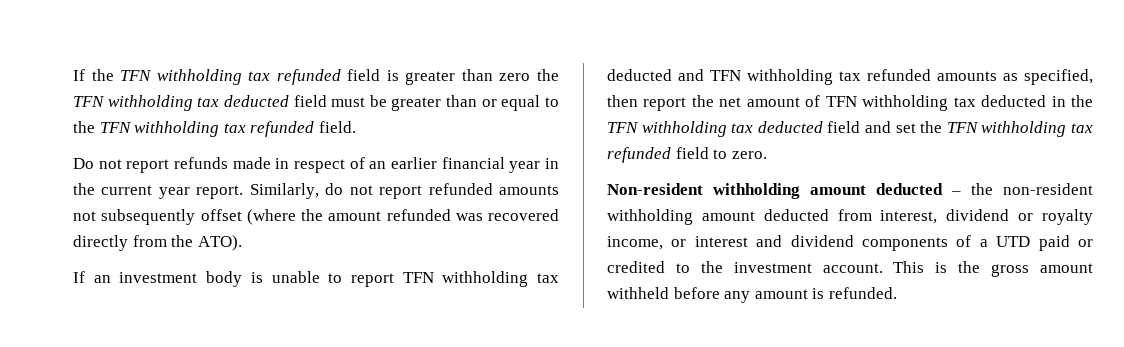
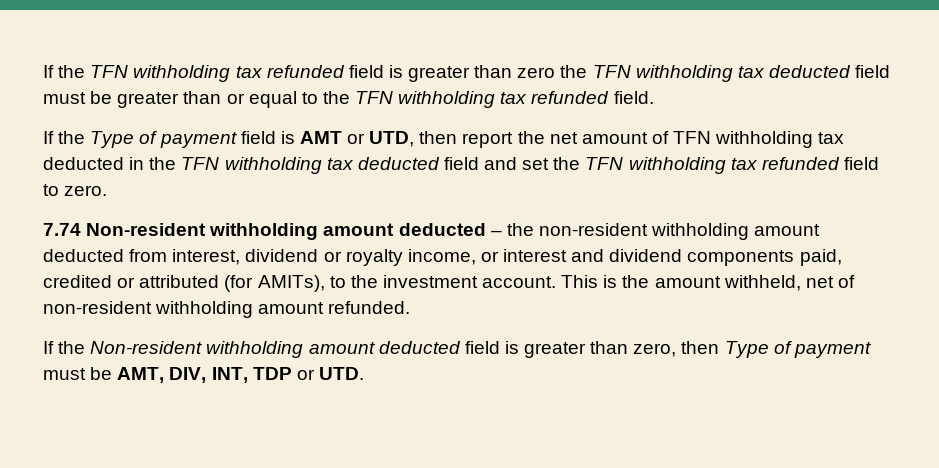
- Do not report refunds made in respect of an earlier financial year in the current year report. Similarly, do not report refunded amounts not subsequently offset (where the amount refunded was recovered directly from the ATO).
- If an investment body is unable to report TFN withholding tax deducted and TFN withholding tax refunded amounts as specified, then report the net amount of TFN withholding tax deducted in the TFN withholding tax deducted field and set the TFN withholding tax refunded field to zero.
+ If the Type of payment field is AMT or UTD, then report the net amount of TFN withholding tax deducted in the TFN withholding tax deducted field and set the TFN withholding tax refunded field to zero.
- Non-resident withholding amount deducted – the non-resident withholding amount deducted from interest, dividend or royalty income, or interest and dividend components of a UTD paid or credited to the investment account.
+ 7.74 Non-resident withholding amount deducted – the non-resident withholding amount deducted from interest, dividend or royalty income, or interest and dividend components paid, credited or attributed (for AMITs), to the investment account.
- This is the gross amount withheld before any amount is refunded.
+ This is the amount withheld, net of non-resident withholding amount refunded.
+ If the Non-resident withholding amount deducted field is greater than zero, then Type of payment must be AMT, DIV, INT, TDP or UTD.

